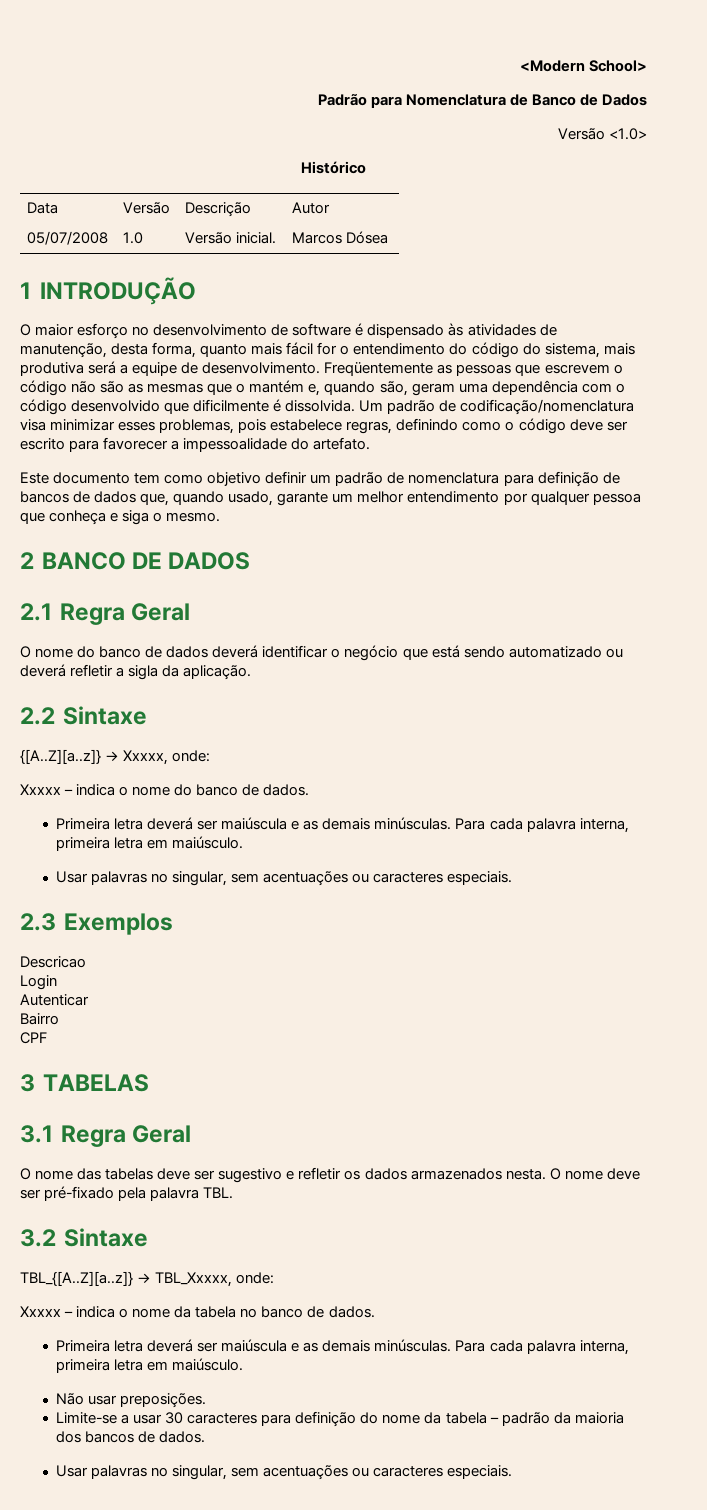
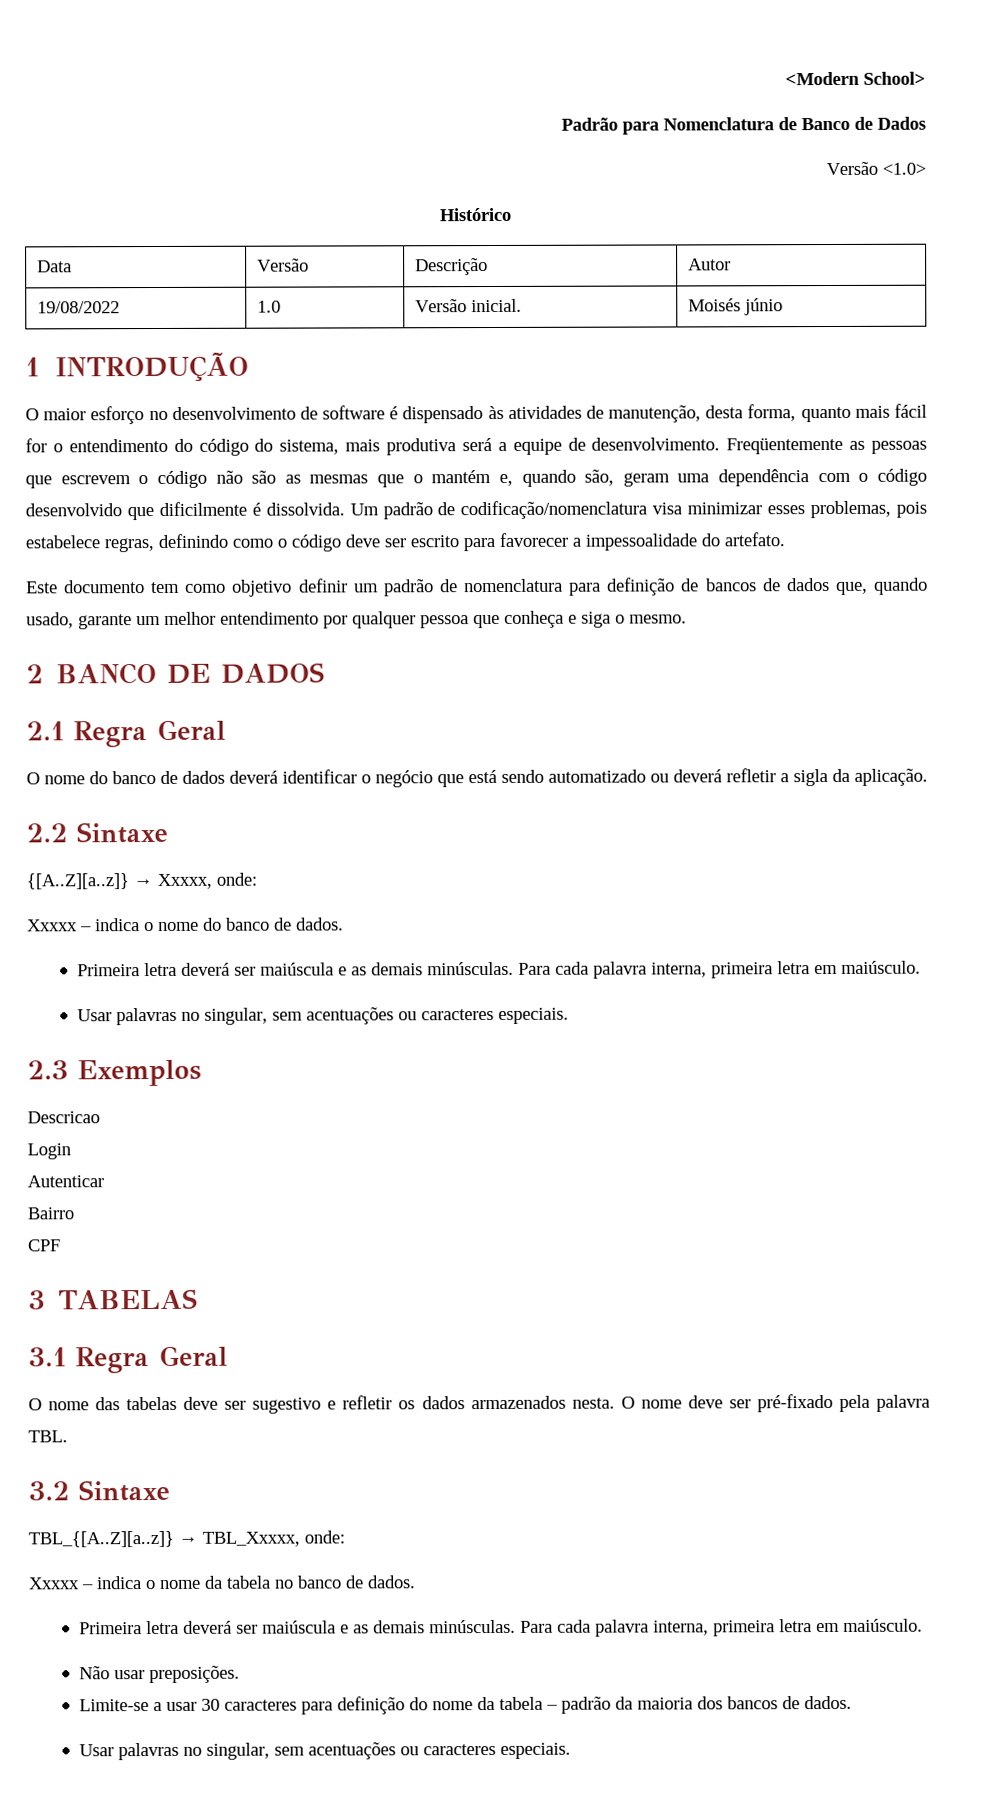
- 05/07/2008 | 1.0 | Versão inicial. | Marcos Dósea
+ 19/08/2022 | 1.0 | Versão inicial. | Moisés júnio

